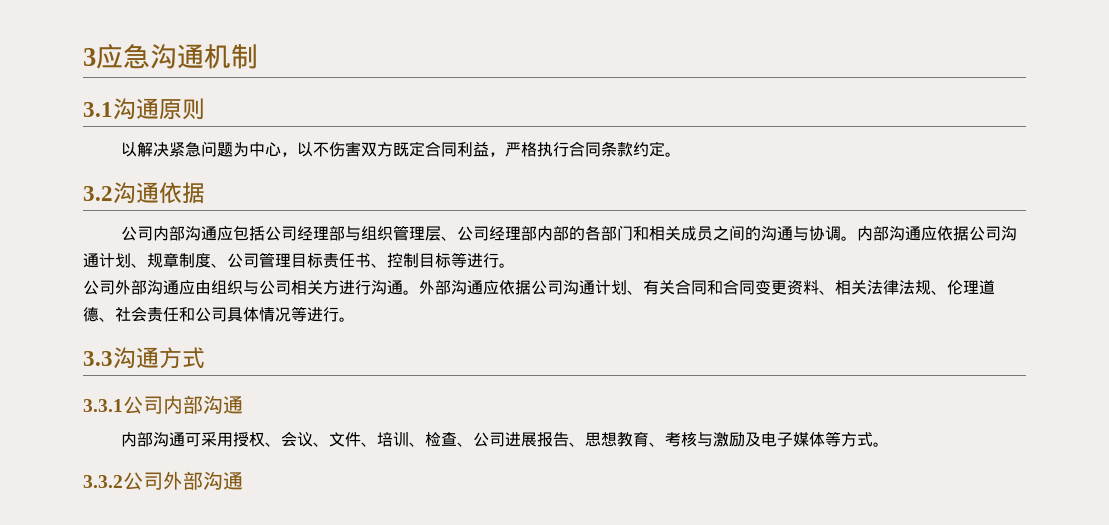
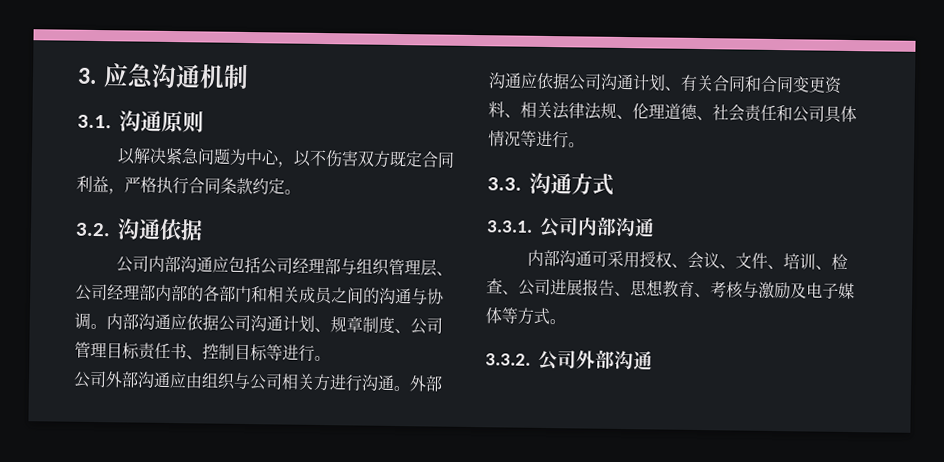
- 3应急沟通机制
+ 3.应急沟通机制
- 3.1沟通原则
+ 3.1.沟通原则
- 3.2沟通依据
+ 3.2.沟通依据
- 3.3沟通方式
+ 3.3.沟通方式
- 3.3.1公司内部沟通
+ 3.3.1.公司内部沟通
- 3.3.2公司外部沟通
+ 3.3.2.公司外部沟通

